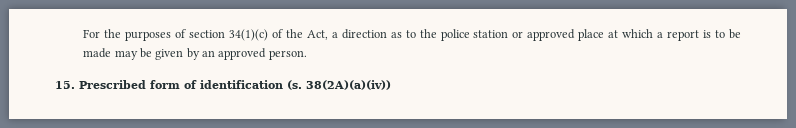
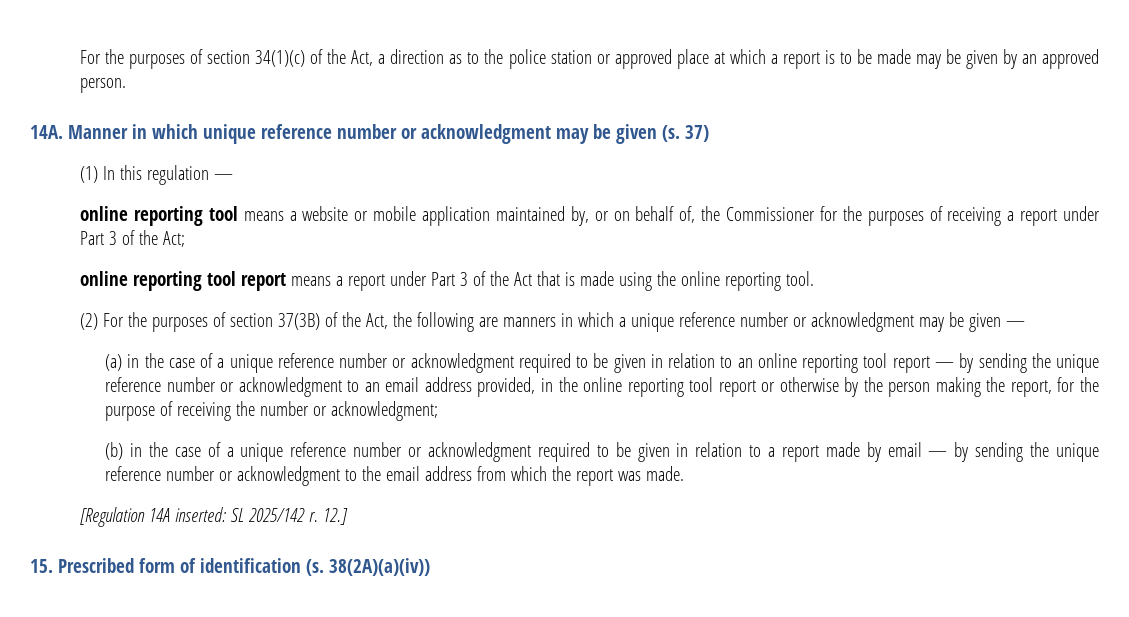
+ 14A. Manner in which unique reference number or acknowledgment may be given (s. 37)
+ (1) In this regulation —
+ online reporting tool means a website or mobile application maintained by, or on behalf of, the Commissioner for the purposes of receiving a report under Part 3 of the Act;
+ online reporting tool report means a report under Part 3 of the Act that is made using the online reporting tool.
+ (2) For the purposes of section 37(3B) of the Act, the following are manners in which a unique reference number or acknowledgment may be given —
+ (a) in the case of a unique reference number or acknowledgment required to be given in relation to an online reporting tool report — by sending the unique reference number or acknowledgment to an email address provided, in the online reporting tool report or otherwise by the person making the report, for the purpose of receiving the number or acknowledgment;
+ (b) in the case of a unique reference number or acknowledgment required to be given in relation to a report made by email — by sending the unique reference number or acknowledgment to the email address from which the report was made.
+ [Regulation 14A inserted: SL 2025/142 r. 12.]

